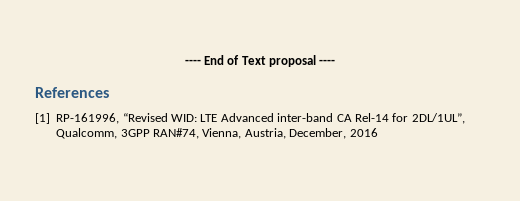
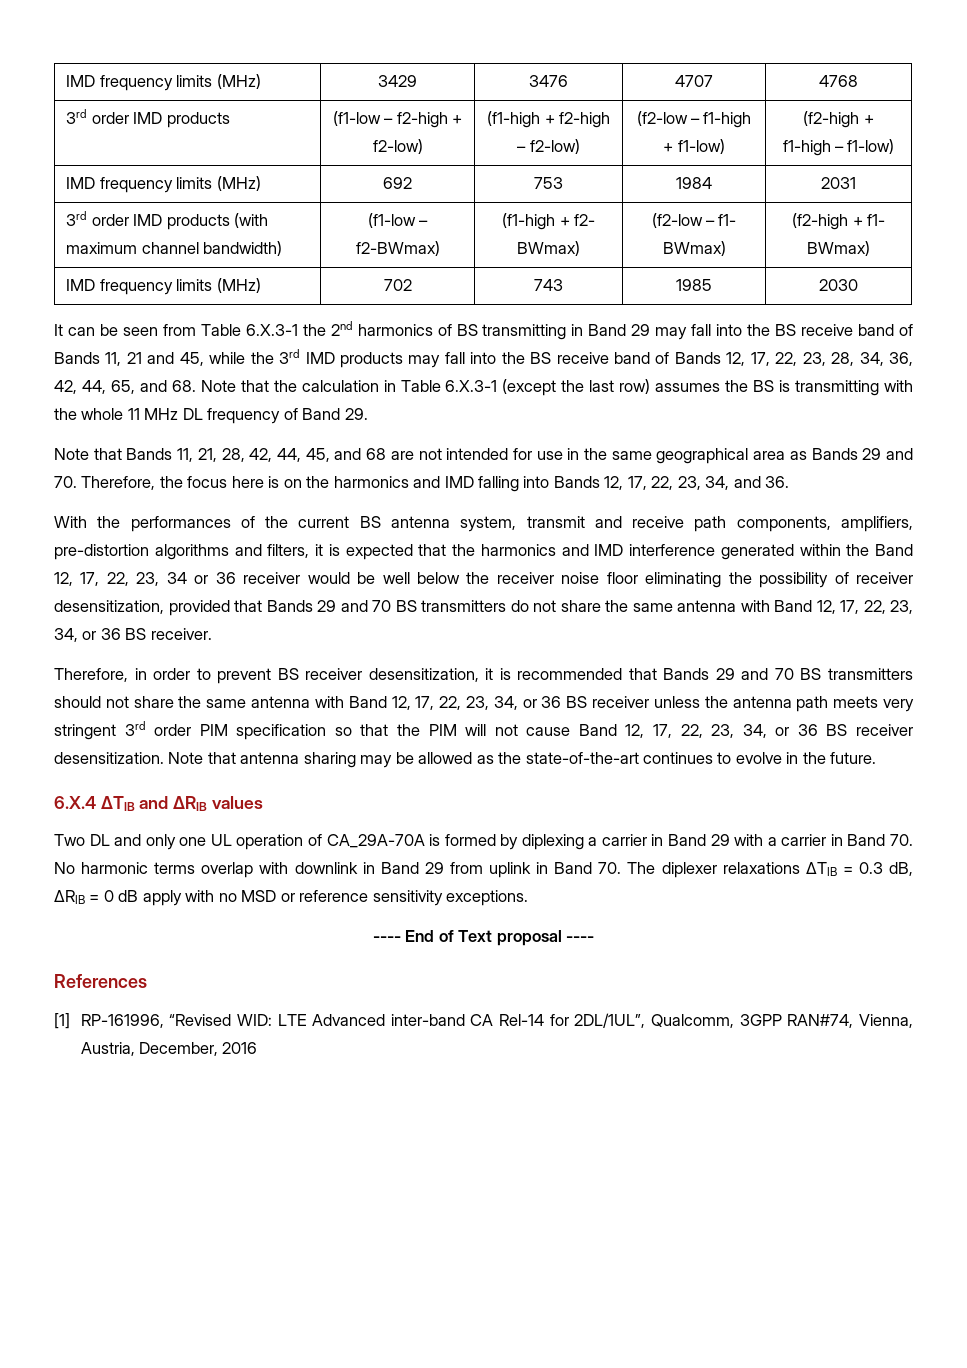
+ IMD frequency limits (MHz) | 3429 | 3476 | 4707 | 4768
+ 3rd order IMD products | (f1-low – f2-high + f2-low) | (f1-high + f2-high – f2-low) | (f2-low – f1-high + f1-low) | (f2-high + f1-high – f1-low)
+ IMD frequency limits (MHz) | 692 | 753 | 1984 | 2031
+ 3rd order IMD products (with maximum channel bandwidth) | (f1-low – f2-BWmax) | (f1-high + f2- BWmax) | (f2-low – f1- BWmax) | (f2-high + f1- BWmax)
+ IMD frequency limits (MHz) | 702 | 743 | 1985 | 2030
+ It can be seen from Table 6.X.3-1 the 2nd harmonics of BS transmitting in Band 29 may fall into the BS receive band of Bands 11, 21 and 45, while the 3rd IMD products may fall into the BS receive band of Bands 12, 17, 22, 23, 28, 34, 36, 42, 44, 65, and 68. Note that the calculation in Table 6.X.3-1 (except the last row) assumes the BS is transmitting with the whole 11 MHz DL frequency of Band 29.
+ Note that Bands 11, 21, 28, 42, 44, 45, and 68 are not intended for use in the same geographical area as Bands 29 and 70. Therefore, the focus here is on the harmonics and IMD falling into Bands 12, 17, 22, 23, 34, and 36.
+ With the performances of the current BS antenna system, transmit and receive path components, amplifiers, pre-distortion algorithms and filters, it is expected that the harmonics and IMD interference generated within the Band 12, 17, 22, 23, 34 or 36 receiver would be well below the receiver noise floor eliminating the possibility of receiver desensitization, provided that Bands 29 and 70 BS transmitters do not share the same antenna with Band 12, 17, 22, 23, 34, or 36 BS receiver.
+ Therefore, in order to prevent BS receiver desensitization, it is recommended that Bands 29 and 70 BS transmitters should not share the same antenna with Band 12, 17, 22, 23, 34, or 36 BS receiver unless the antenna path meets very stringent 3rd order PIM specification so that the PIM will not cause Band 12, 17, 22, 23, 34, or 36 BS receiver desensitization. Note that antenna sharing may be allowed as the state-of-the-art continues to evolve in the future.
+ 6.X.4 ∆TIB and ∆RIB values
+ Two DL and only one UL operation of CA_29A-70A is formed by diplexing a carrier in Band 29 with a carrier in Band 70. No harmonic terms overlap with downlink in Band 29 from uplink in Band 70. The diplexer relaxations ΔTIB = 0.3 dB, ΔRIB = 0 dB apply with no MSD or reference sensitivity exceptions.

